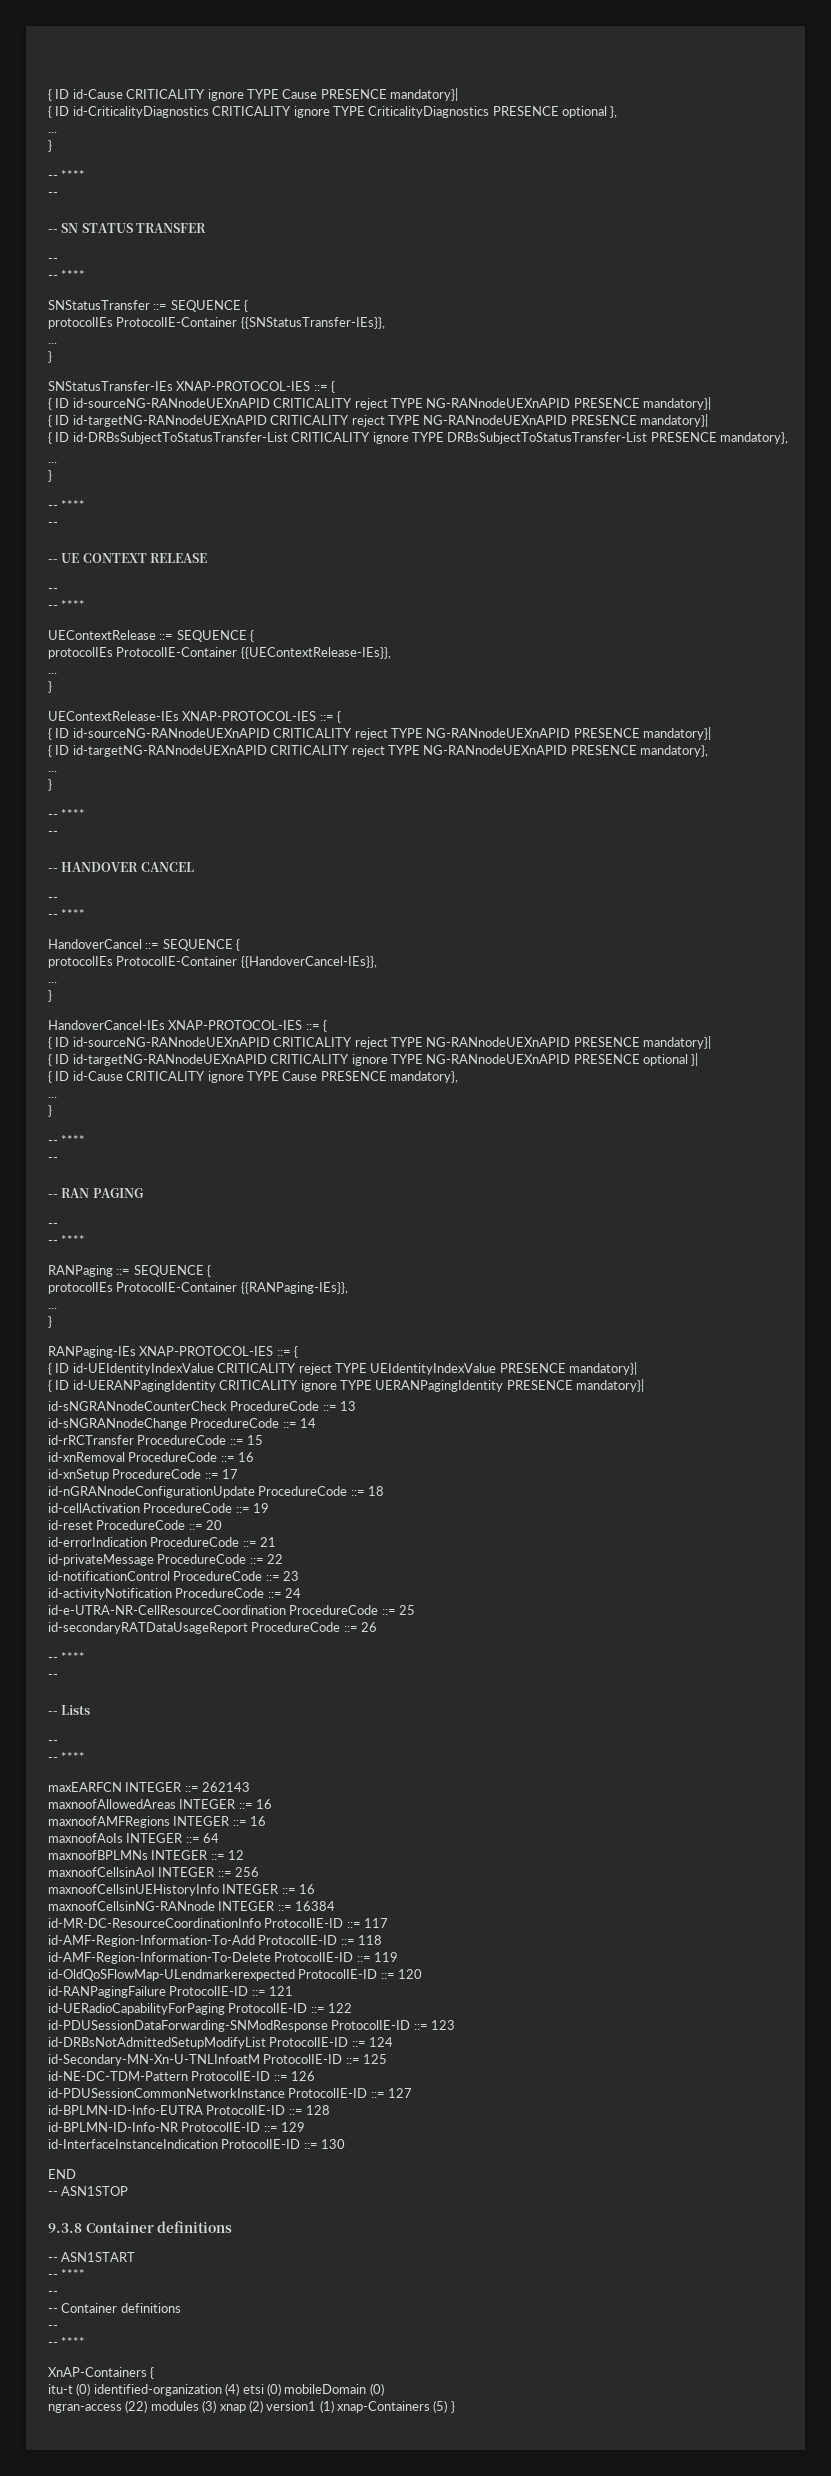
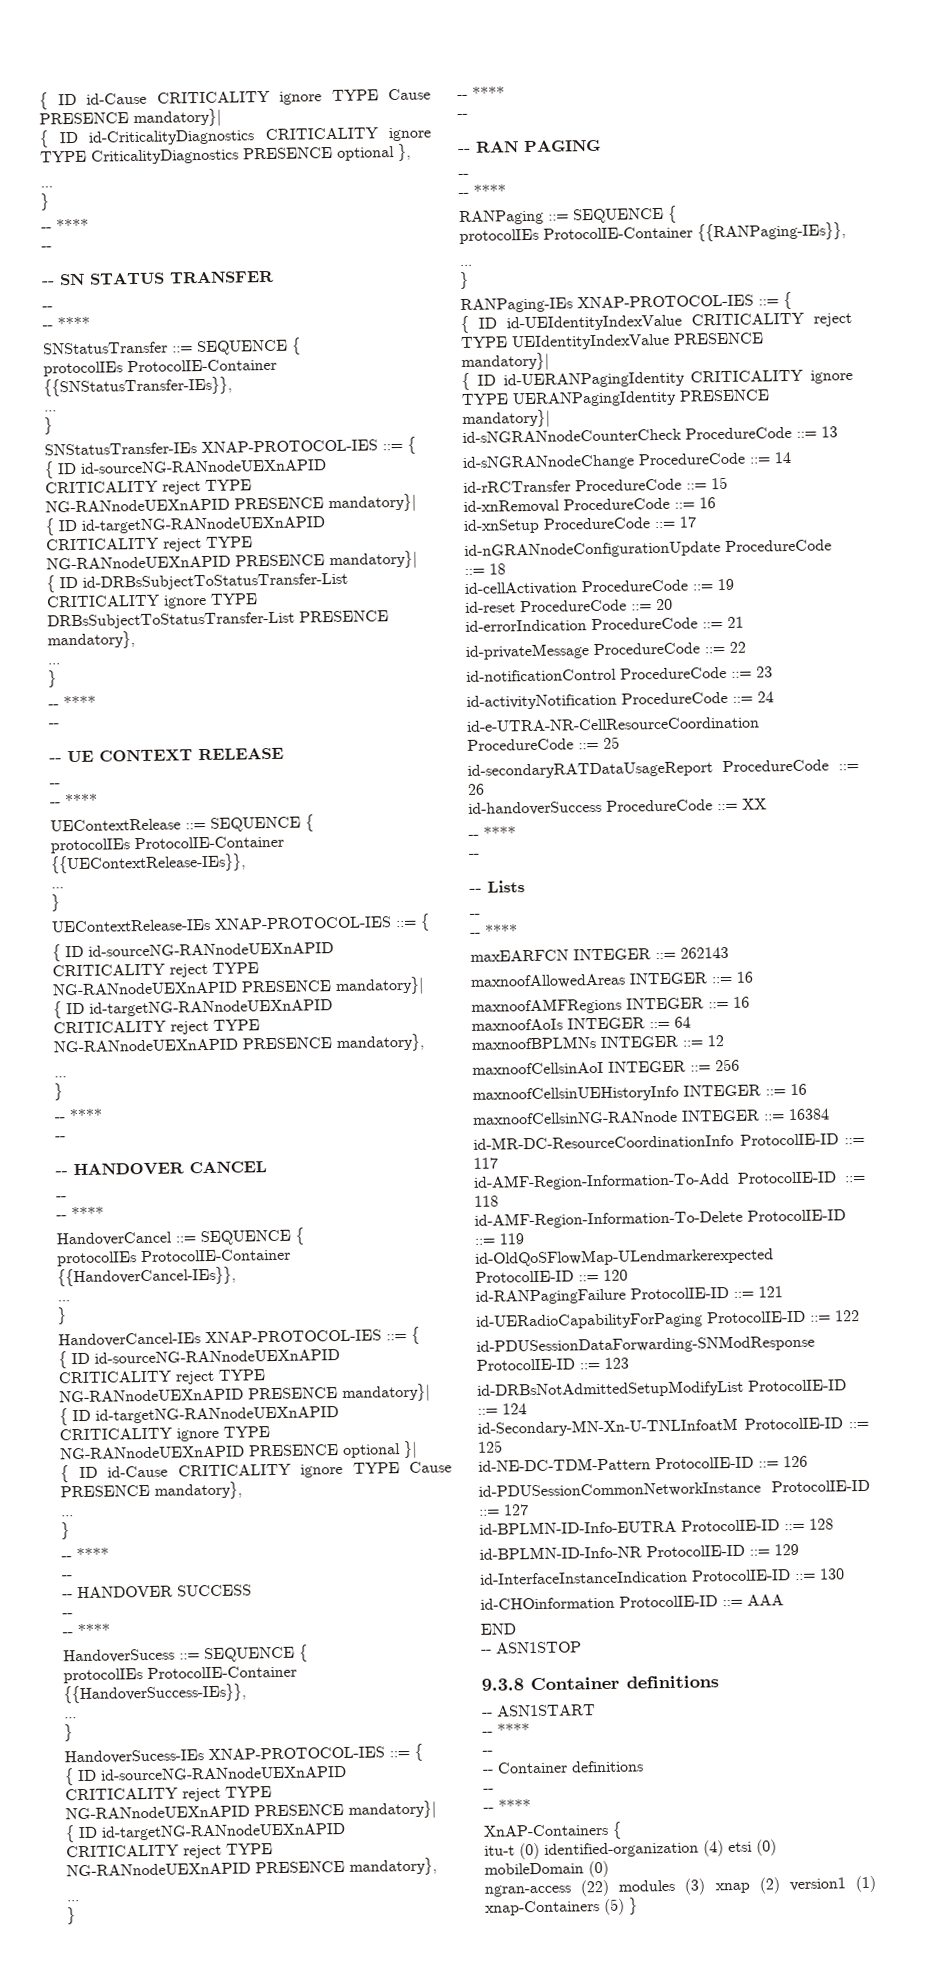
+ -- HANDOVER SUCCESS
+ --
+ -- ****
+ HandoverSucess ::= SEQUENCE {
+ protocolIEs ProtocolIE-Container {{HandoverSuccess-IEs}},
+ ...
+ }
+ HandoverSucess-IEs XNAP-PROTOCOL-IES ::= {
+ { ID id-sourceNG-RANnodeUEXnAPID CRITICALITY reject TYPE NG-RANnodeUEXnAPID PRESENCE mandatory}|
+ { ID id-targetNG-RANnodeUEXnAPID CRITICALITY reject TYPE NG-RANnodeUEXnAPID PRESENCE mandatory},
+ ...
+ }
+ -- ****
+ --
+ id-handoverSuccess ProcedureCode ::= XX
+ id-CHOinformation ProtocolIE-ID ::= AAA

